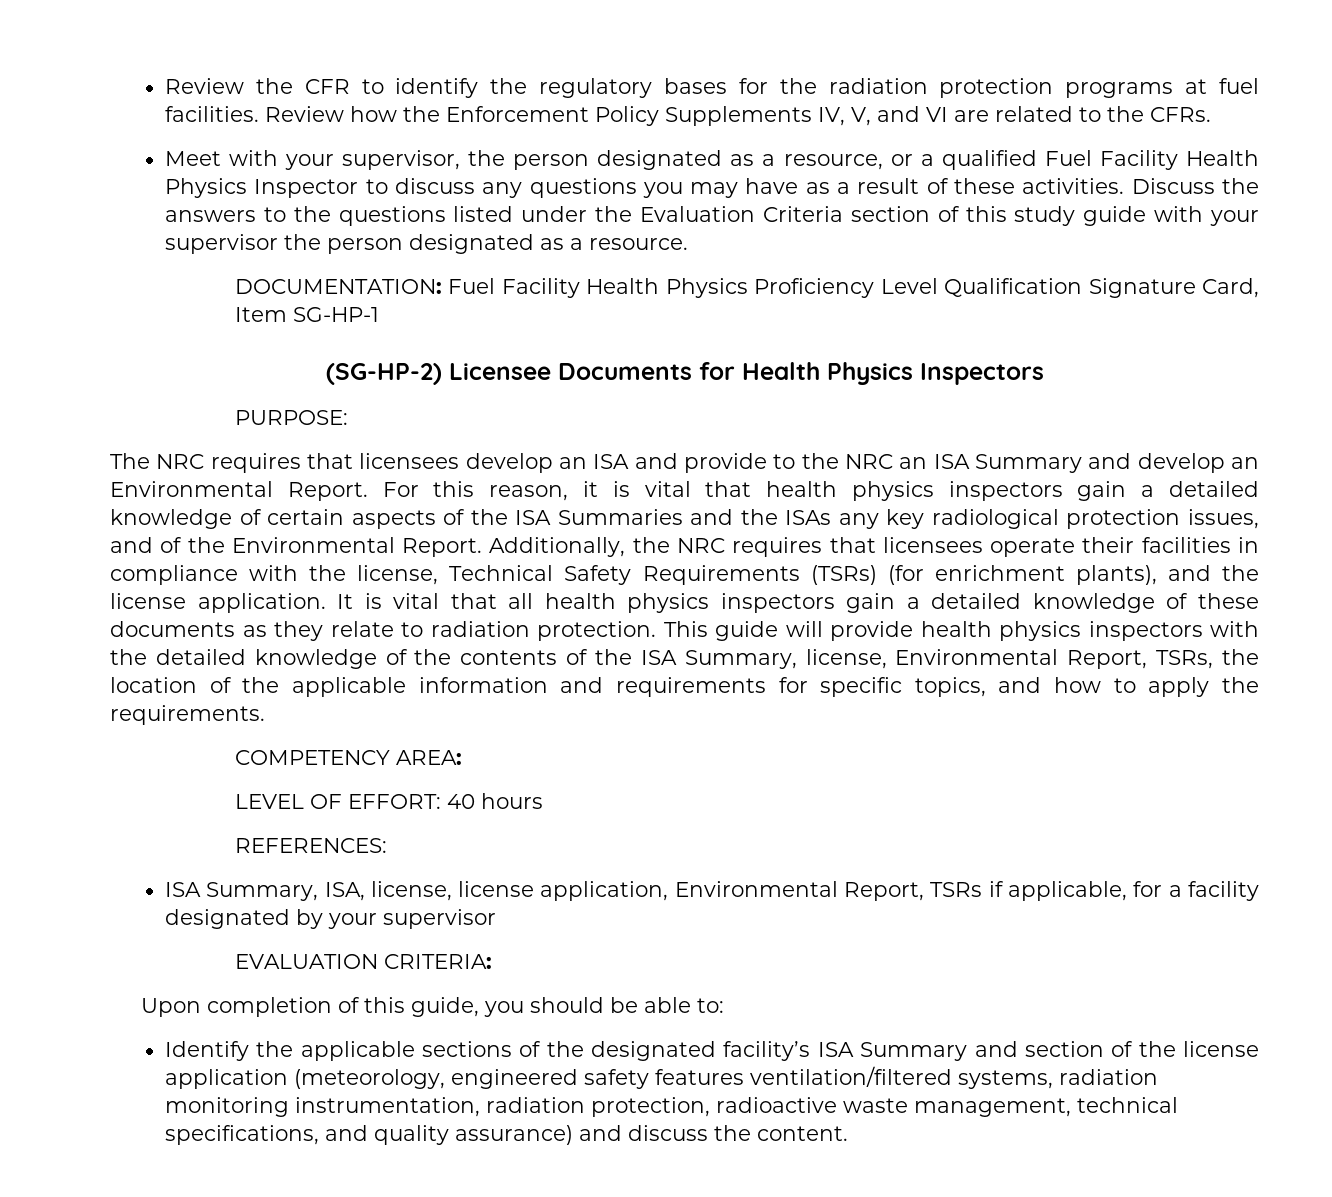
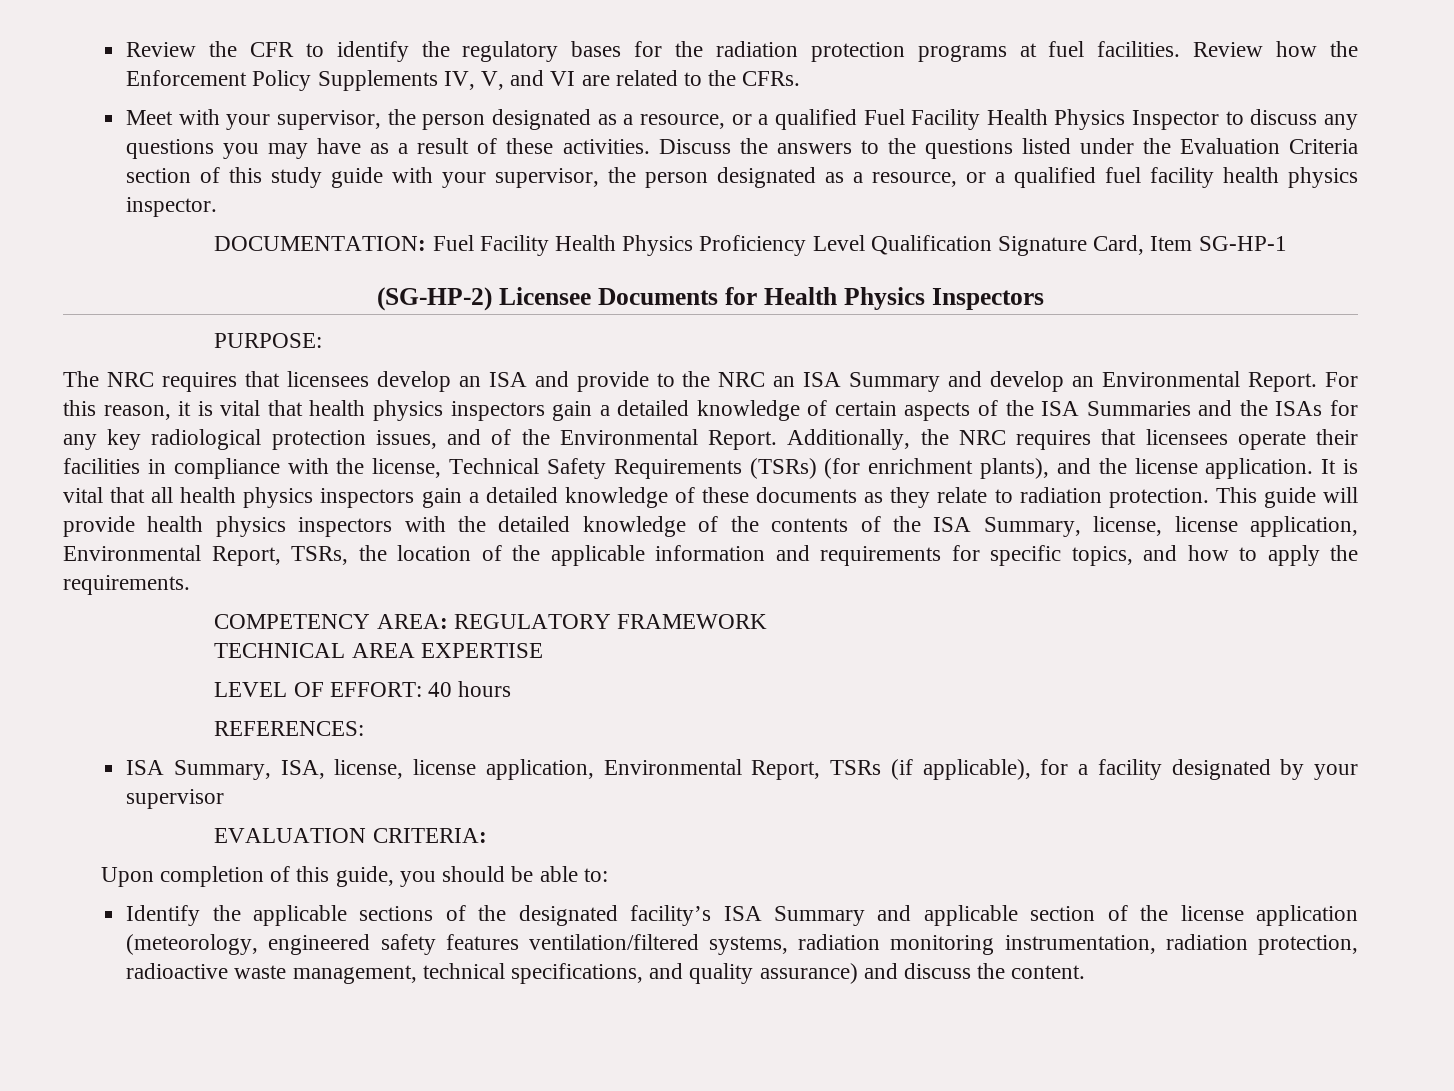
- Discuss the answers to the questions listed under the Evaluation Criteria section of this study guide with your supervisor the person designated as a resource.
+ Discuss the answers to the questions listed under the Evaluation Criteria section of this study guide with your supervisor, the person designated as a resource, or a qualified fuel facility health physics inspector.
- For this reason, it is vital that health physics inspectors gain a detailed knowledge of certain aspects of the ISA Summaries and the ISAs any key radiological protection issues, and of the Environmental Report.
+ For this reason, it is vital that health physics inspectors gain a detailed knowledge of certain aspects of the ISA Summaries and the ISAs for any key radiological protection issues, and of the Environmental Report.
- This guide will provide health physics inspectors with the detailed knowledge of the contents of the ISA Summary, license, Environmental Report, TSRs, the location of the applicable information and requirements for specific topics, and how to apply the requirements.
+ This guide will provide health physics inspectors with the detailed knowledge of the contents of the ISA Summary, license, license application, Environmental Report, TSRs, the location of the applicable information and requirements for specific topics, and how to apply the requirements.
- COMPETENCY AREA:
+ COMPETENCY AREA: REGULATORY FRAMEWORK
+ TECHNICAL AREA EXPERTISE
- ISA Summary, ISA, license, license application, Environmental Report, TSRs if applicable, for a facility designated by your supervisor
+ ISA Summary, ISA, license, license application, Environmental Report, TSRs (if applicable), for a facility designated by your supervisor
- Identify the applicable sections of the designated facility’s ISA Summary and section of the license application (meteorology, engineered safety features ventilation/filtered systems, radiation monitoring instrumentation, radiation protection, radioactive waste management, technical specifications, and quality assurance) and discuss the content.
+ Identify the applicable sections of the designated facility’s ISA Summary and applicable section of the license application (meteorology, engineered safety features ventilation/filtered systems, radiation monitoring instrumentation, radiation protection, radioactive waste management, technical specifications, and quality assurance) and discuss the content.

